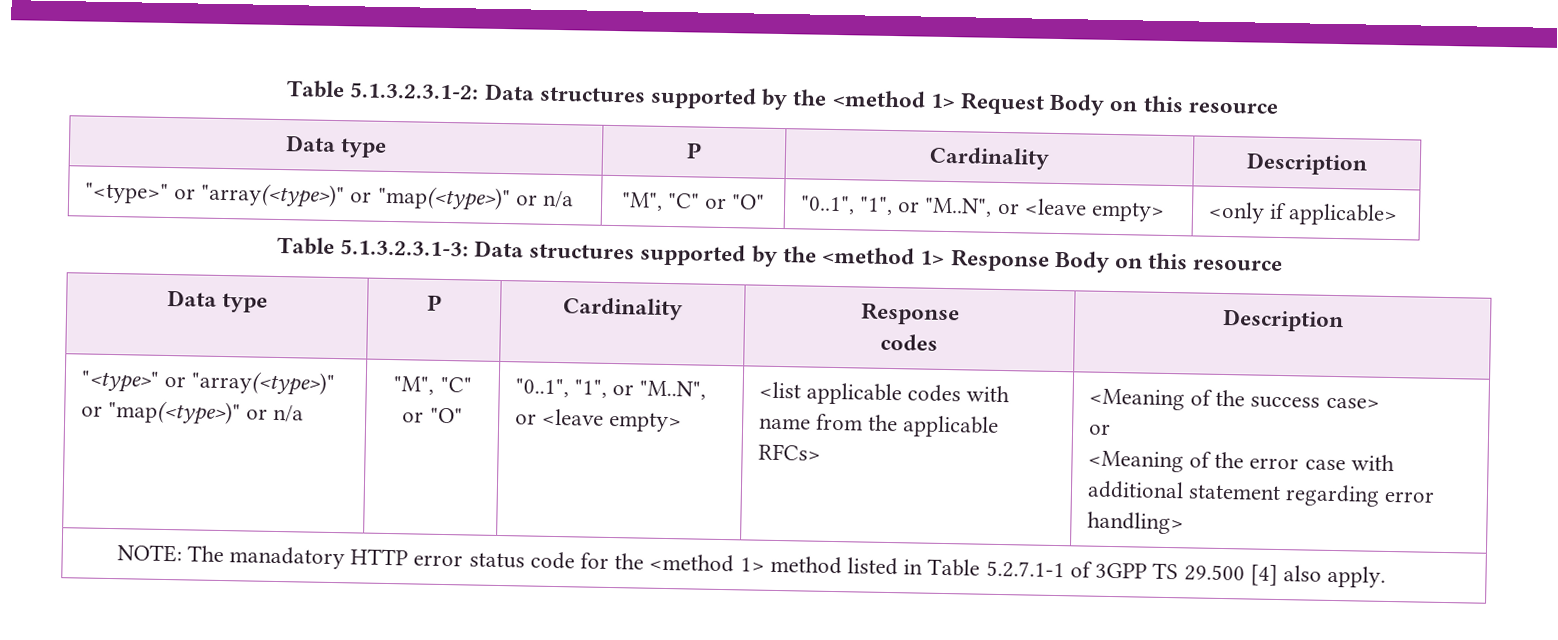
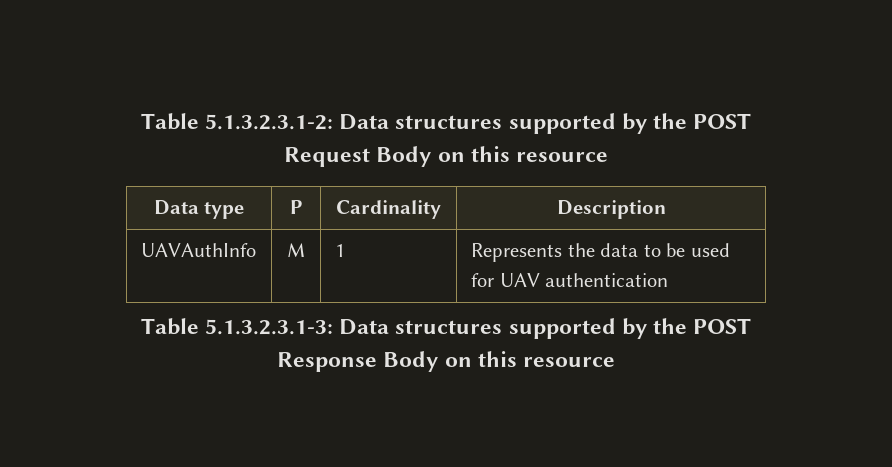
- Table 5.1.3.2.3.1-2: Data structures supported by the <method 1> Request Body on this resource
+ Table 5.1.3.2.3.1-2: Data structures supported by the POST Request Body on this resource
- "<type>" or "array(<type>)" or "map(<type>)" or n/a | "M", "C" or "O" | "0..1", "1", or "M..N", or <leave empty> | <only if applicable>
+ UAVAuthInfo | M | 1 | Represents the data to be used for UAV authentication
- Table 5.1.3.2.3.1-3: Data structures supported by the <method 1> Response Body on this resource
+ Table 5.1.3.2.3.1-3: Data structures supported by the POST Response Body on this resource
- Data type | P | Cardinality | Response
- codes | Description
- "<type>" or "array(<type>)" or "map(<type>)" or n/a | "M", "C" or "O" | "0..1", "1", or "M..N", or <leave empty> | <list applicable codes with name from the applicable RFCs> | <Meaning of the success case>
- or
- <Meaning of the error case with additional statement regarding error handling>
- NOTE: The manadatory HTTP error status code for the <method 1> method listed in Table 5.2.7.1-1 of 3GPP TS 29.500 [4] also apply.

